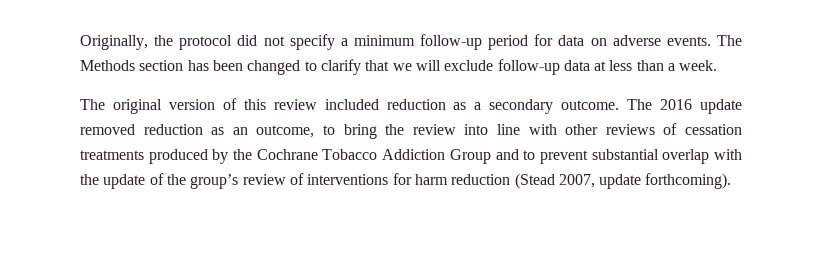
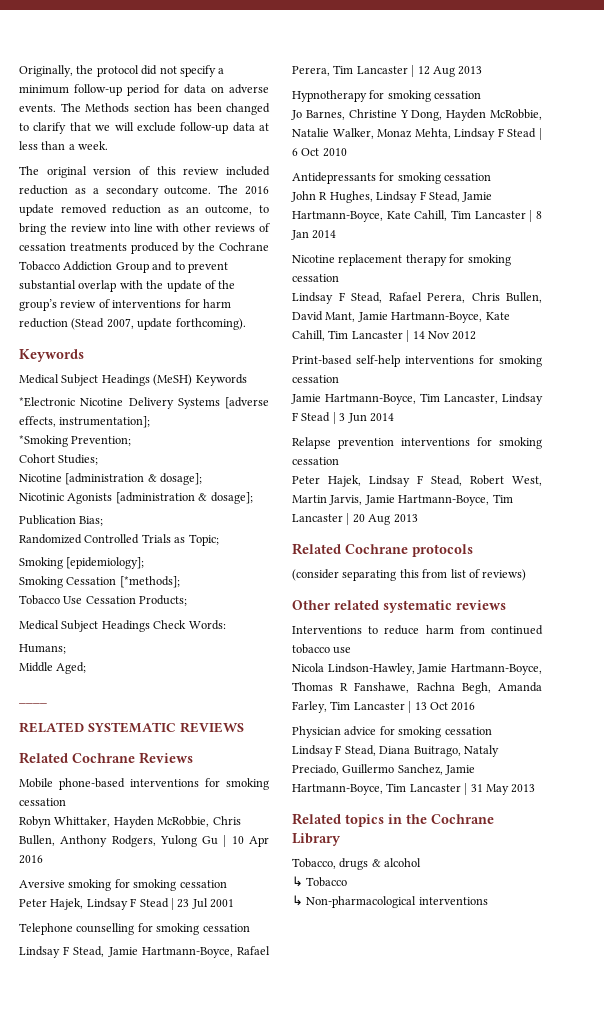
  The 2016 update removed reduction as an outcome, to bring the review into line with other reviews of cessation treatments produced by the Cochrane Tobacco Addiction Group and to prevent substantial overlap with the update of the group’s review of interventions for harm reduction (Stead 2007, update forthcoming).
+ Keywords
+ Medical Subject Headings (MeSH) Keywords
+ *Electronic Nicotine Delivery Systems [adverse effects, instrumentation];
+ *Smoking Prevention;
+ Cohort Studies;
+ Nicotine [administration & dosage];
+ Nicotinic Agonists [administration & dosage];
+ Publication Bias;
+ Randomized Controlled Trials as Topic;
+ Smoking [epidemiology];
+ Smoking Cessation [*methods];
+ Tobacco Use Cessation Products;
+ Medical Subject Headings Check Words:
+ Humans;
+ Middle Aged;
+ ____
+ RELATED SYSTEMATIC REVIEWS
+ Related Cochrane Reviews
+ Mobile phone‐based interventions for smoking cessation
+ Robyn Whittaker, Hayden McRobbie, Chris Bullen, Anthony Rodgers, Yulong Gu | 10 Apr 2016
+ Aversive smoking for smoking cessation
+ Peter Hajek, Lindsay F Stead | 23 Jul 2001
+ Telephone counselling for smoking cessation
+ Lindsay F Stead, Jamie Hartmann‐Boyce, Rafael Perera, Tim Lancaster | 12 Aug 2013
+ Hypnotherapy for smoking cessation
+ Jo Barnes, Christine Y Dong, Hayden McRobbie, Natalie Walker, Monaz Mehta, Lindsay F Stead | 6 Oct 2010
+ Antidepressants for smoking cessation
+ John R Hughes, Lindsay F Stead, Jamie Hartmann‐Boyce, Kate Cahill, Tim Lancaster | 8 Jan 2014
+ Nicotine replacement therapy for smoking cessation
+ Lindsay F Stead, Rafael Perera, Chris Bullen, David Mant, Jamie Hartmann‐Boyce, Kate Cahill, Tim Lancaster | 14 Nov 2012
+ Print‐based self‐help interventions for smoking cessation
+ Jamie Hartmann‐Boyce, Tim Lancaster, Lindsay F Stead | 3 Jun 2014
+ Relapse prevention interventions for smoking cessation
+ Peter Hajek, Lindsay F Stead, Robert West, Martin Jarvis, Jamie Hartmann‐Boyce, Tim Lancaster | 20 Aug 2013
+ Related Cochrane protocols
+ (consider separating this from list of reviews)
+ Other related systematic reviews
+ Interventions to reduce harm from continued tobacco use
+ Nicola Lindson‐Hawley, Jamie Hartmann‐Boyce, Thomas R Fanshawe, Rachna Begh, Amanda Farley, Tim Lancaster | 13 Oct 2016
+ Physician advice for smoking cessation
+ Lindsay F Stead, Diana Buitrago, Nataly Preciado, Guillermo Sanchez, Jamie Hartmann‐Boyce, Tim Lancaster | 31 May 2013
+ Related topics in the Cochrane Library
+ Tobacco, drugs & alcohol
+ ↳ Tobacco
+ ↳ Non-pharmacological interventions

